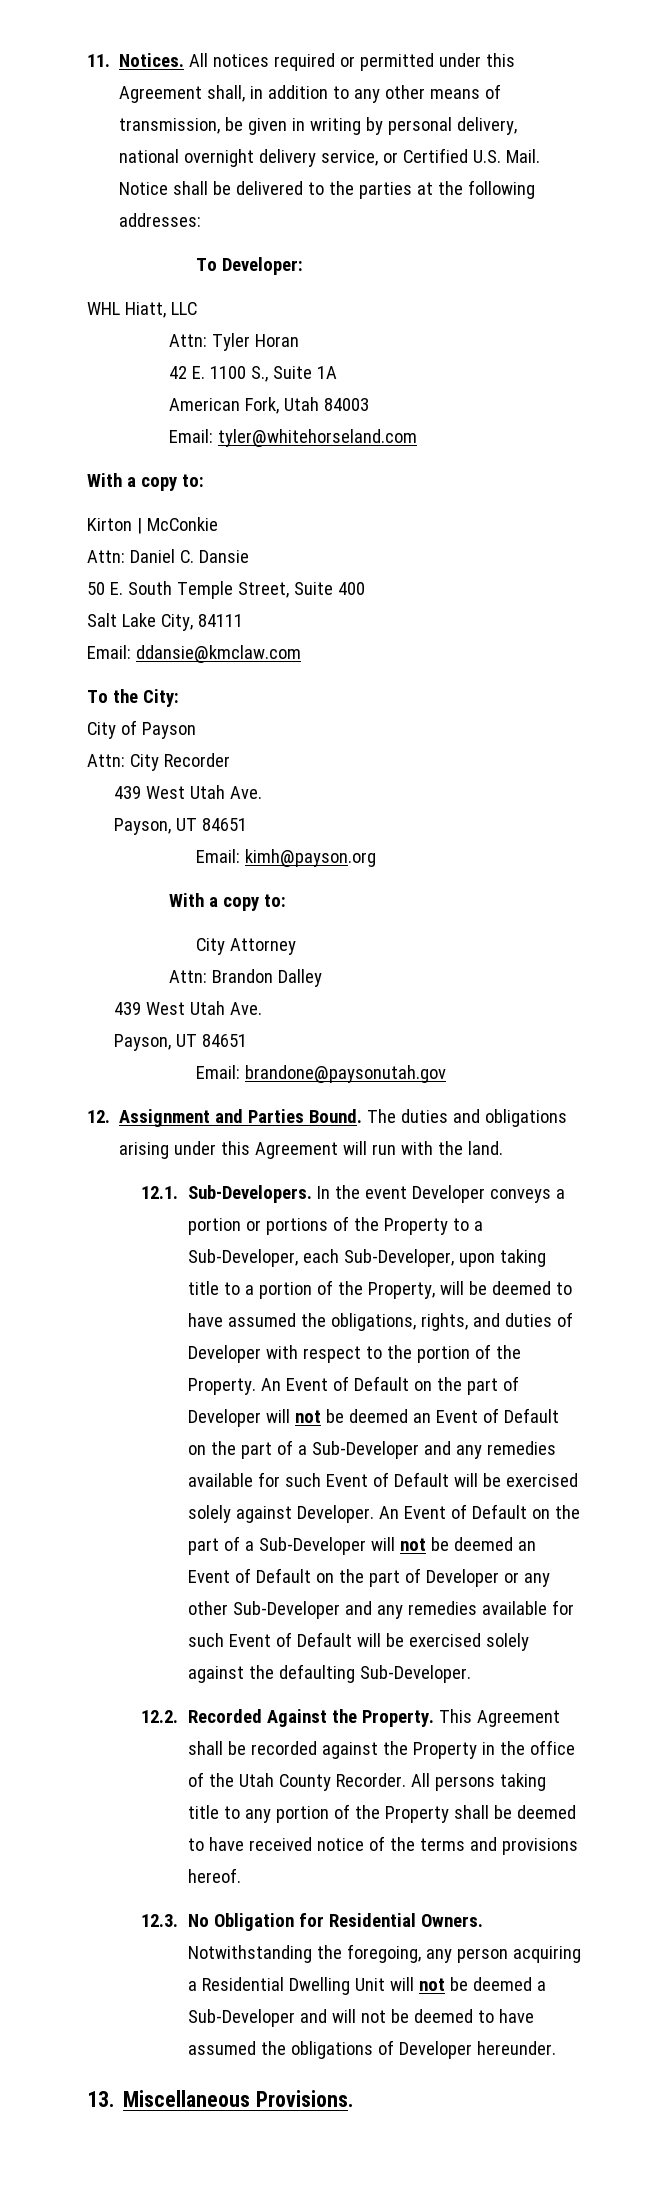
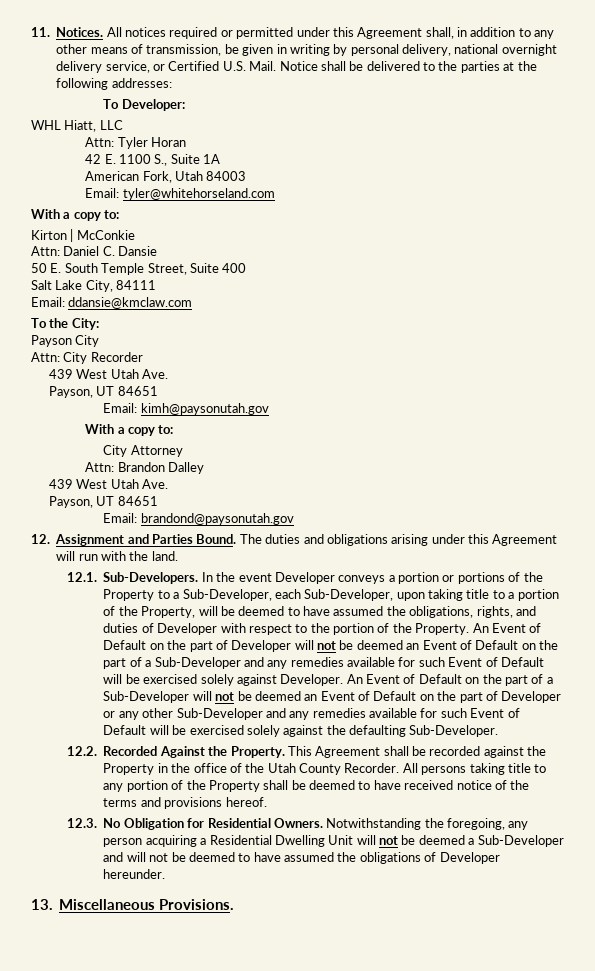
- City of Payson
+ Payson City
- Email: kimh@payson.org
+ Email: kimh@paysonutah.gov
- Email: brandone@paysonutah.gov
+ Email: brandond@paysonutah.gov

